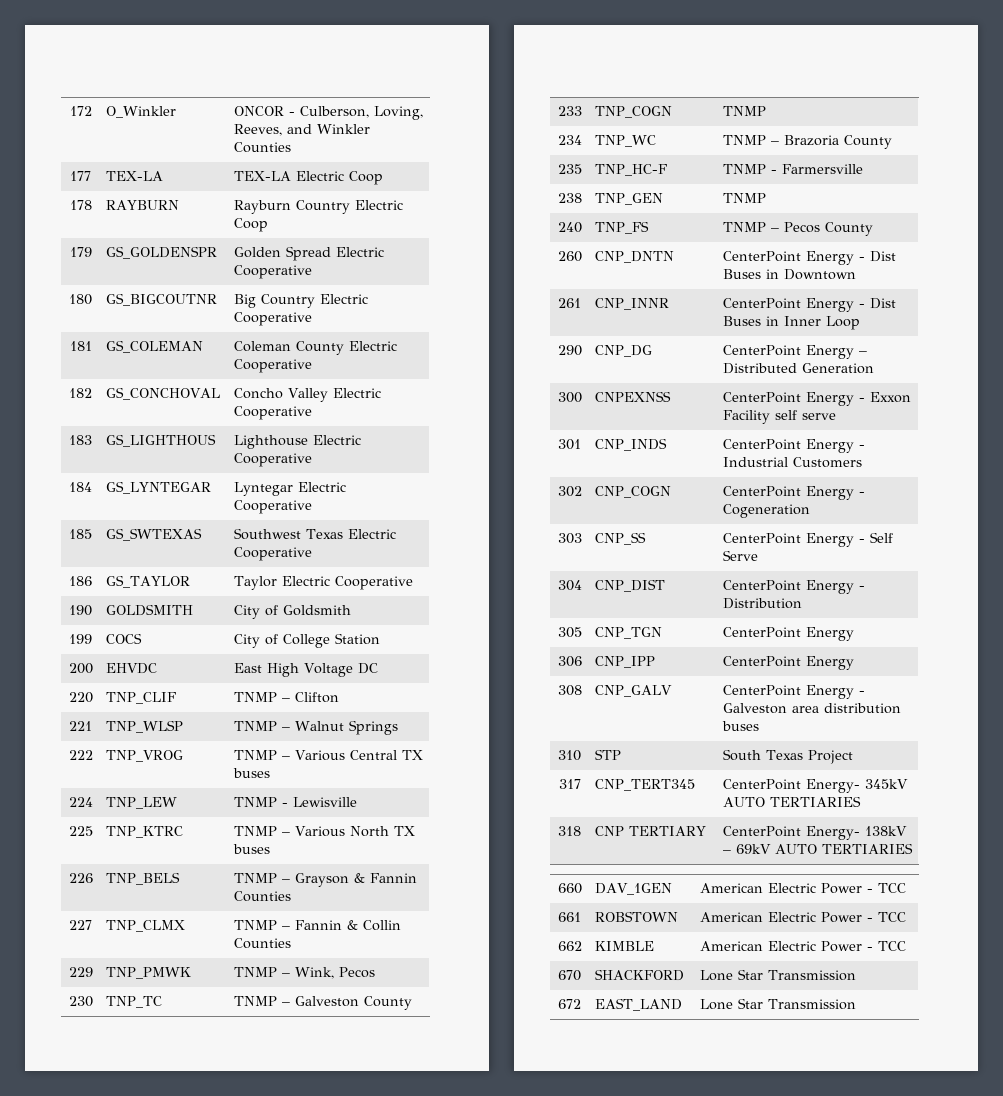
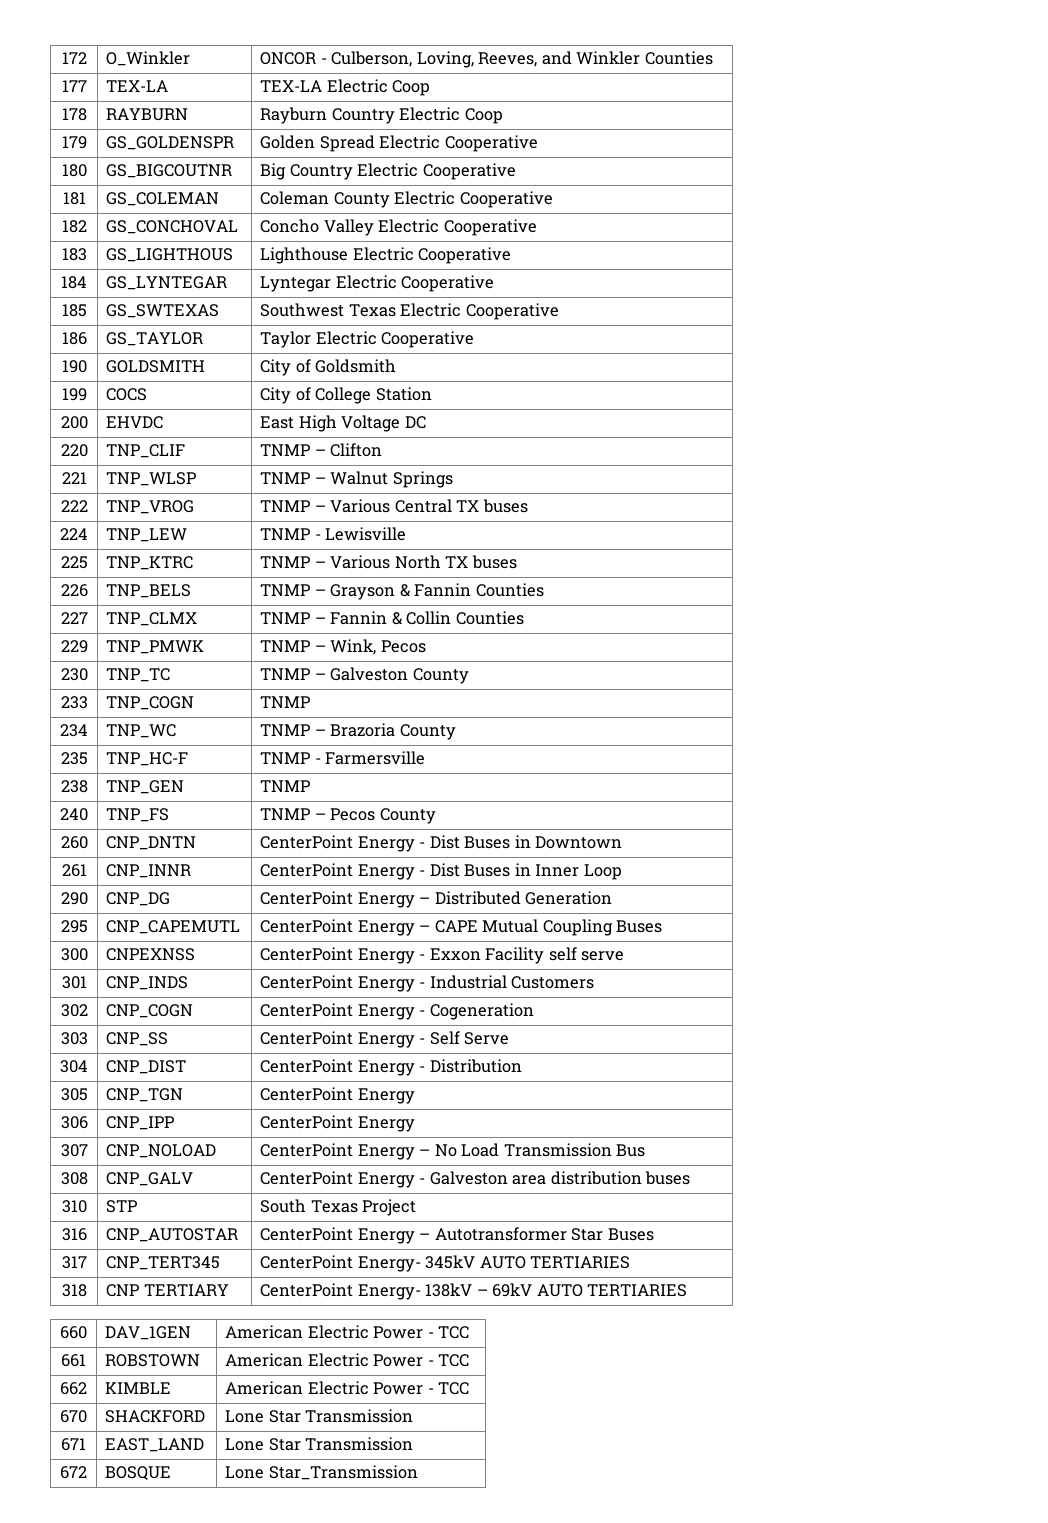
+ 295 | CNP_CAPEMUTL | CenterPoint Energy – CAPE Mutual Coupling Buses
+ 307 | CNP_NOLOAD | CenterPoint Energy – No Load Transmission Bus
+ 316 | CNP_AUTOSTAR | CenterPoint Energy – Autotransformer Star Buses
- 672 | EAST_LAND | Lone Star Transmission
+ 671 | EAST_LAND | Lone Star Transmission
+ 672 | BOSQUE | Lone Star_Transmission

